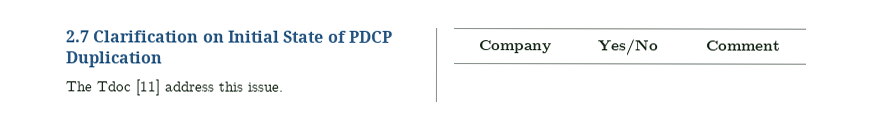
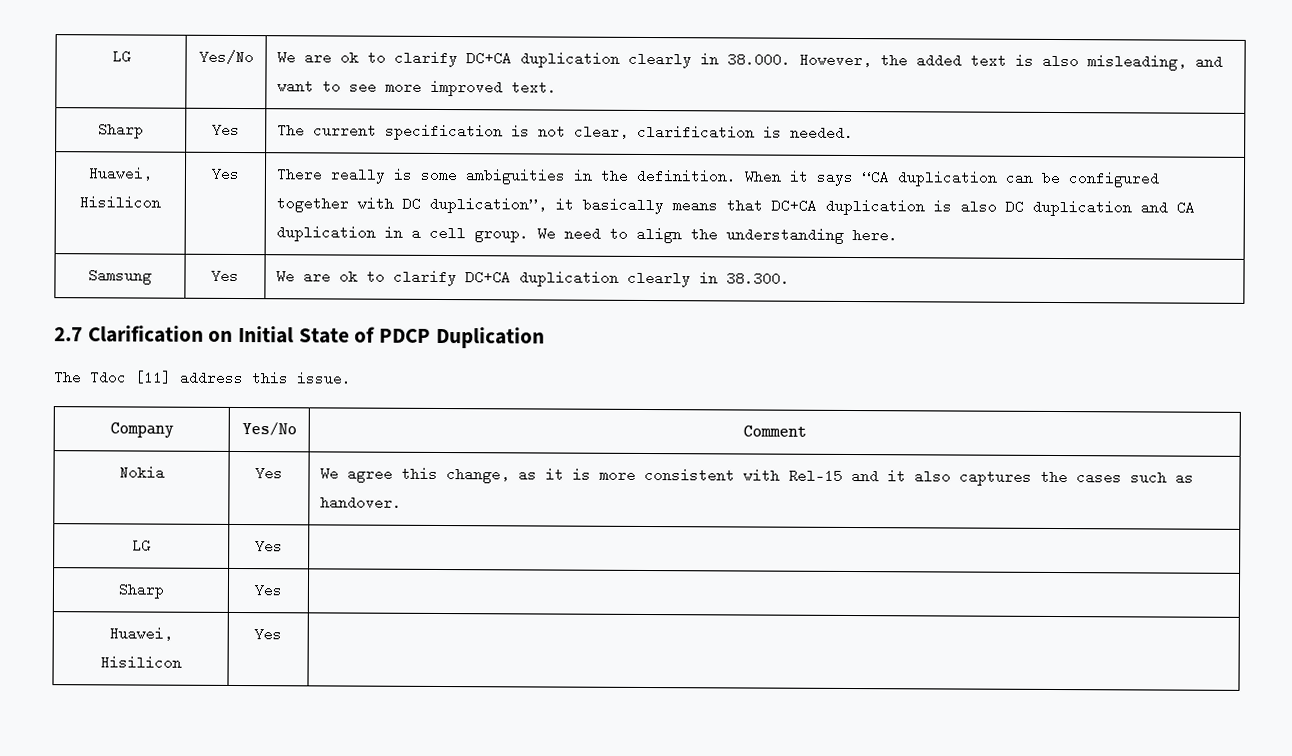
+ LG | Yes/No | We are ok to clarify DC+CA duplication clearly in 38.000. However, the added text is also misleading, and want to see more improved text.
+ Sharp | Yes | The current specification is not clear, clarification is needed.
+ Huawei, Hisilicon | Yes | There really is some ambiguities in the definition. When it says “CA duplication can be configured together with DC duplication”, it basically means that DC+CA duplication is also DC duplication and CA duplication in a cell group. We need to align the understanding here.
+ Samsung | Yes | We are ok to clarify DC+CA duplication clearly in 38.300.
+ Nokia | Yes | We agree this change, as it is more consistent with Rel-15 and it also captures the cases such as handover.
+ LG | Yes |
+ Sharp | Yes |
+ Huawei, Hisilicon | Yes |

